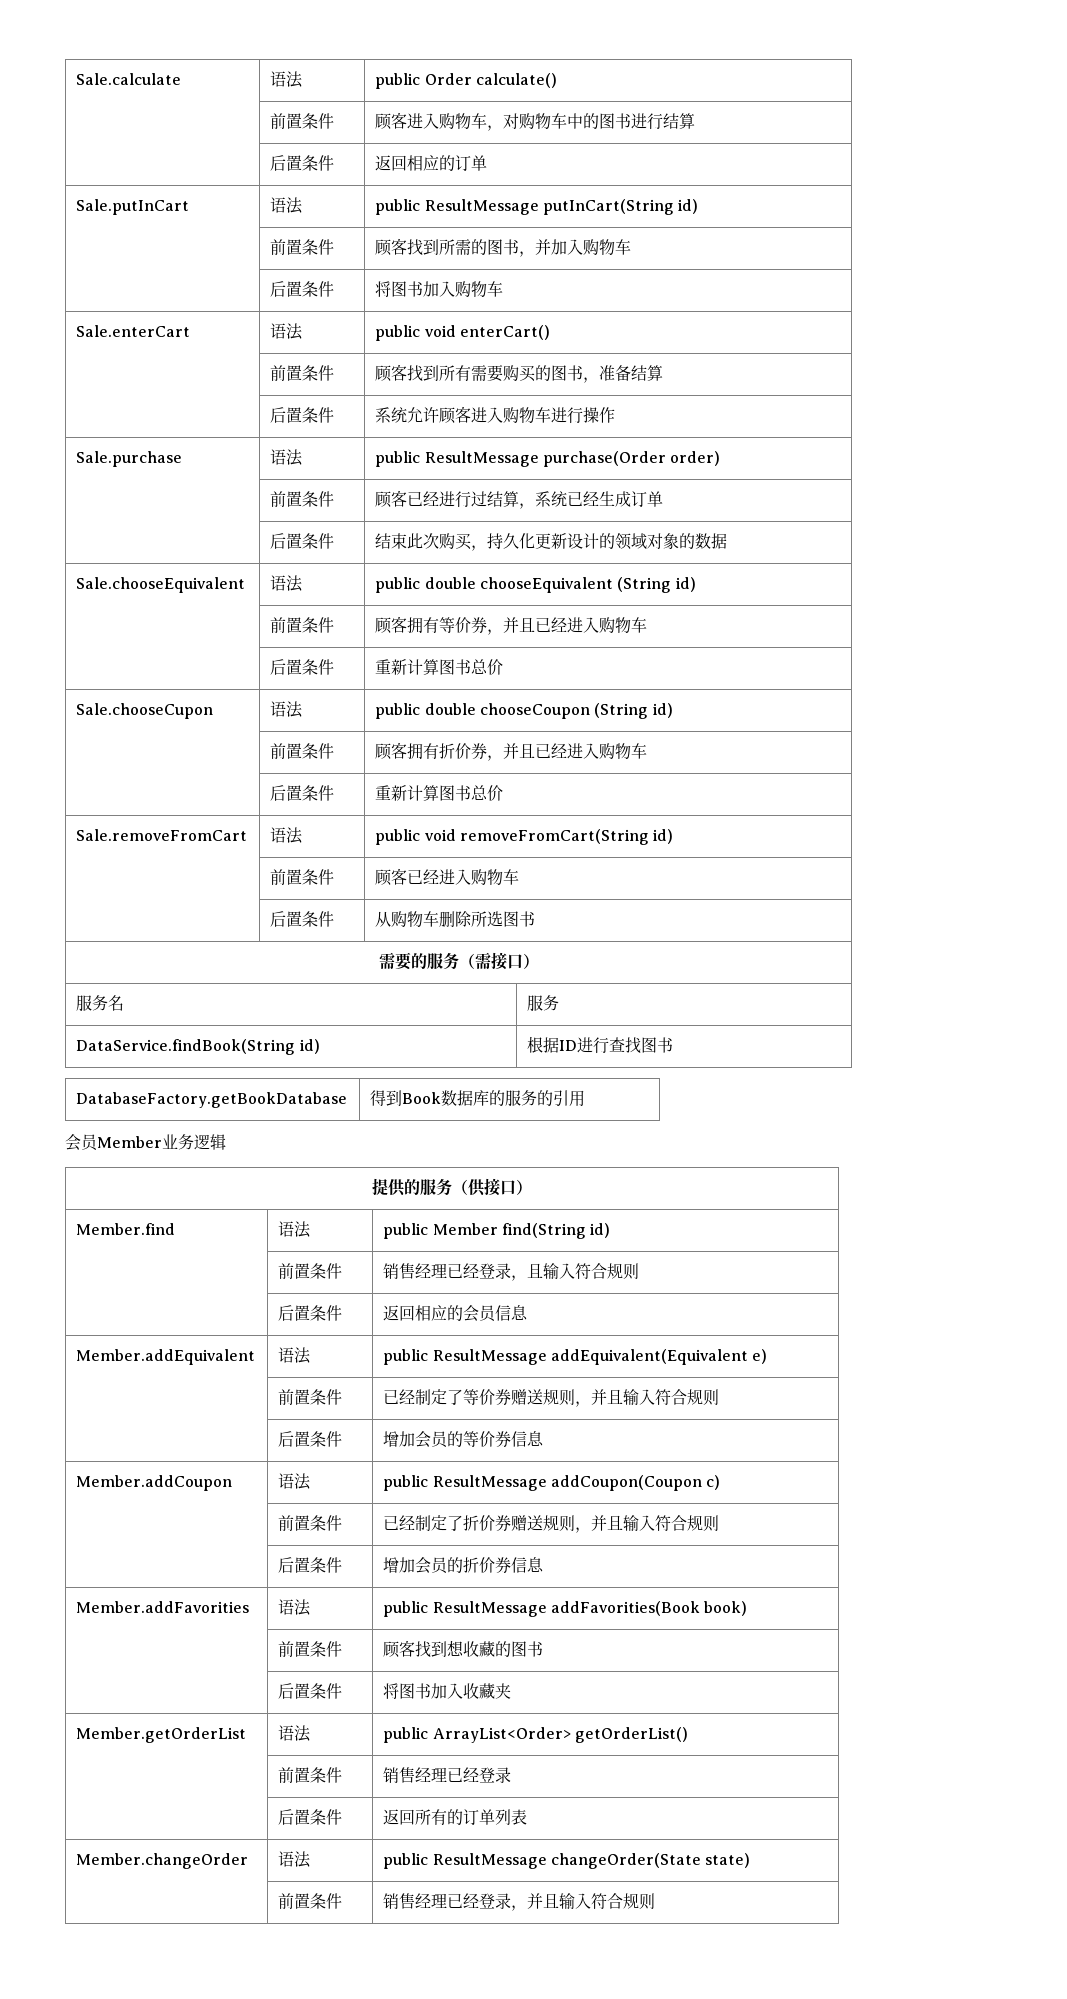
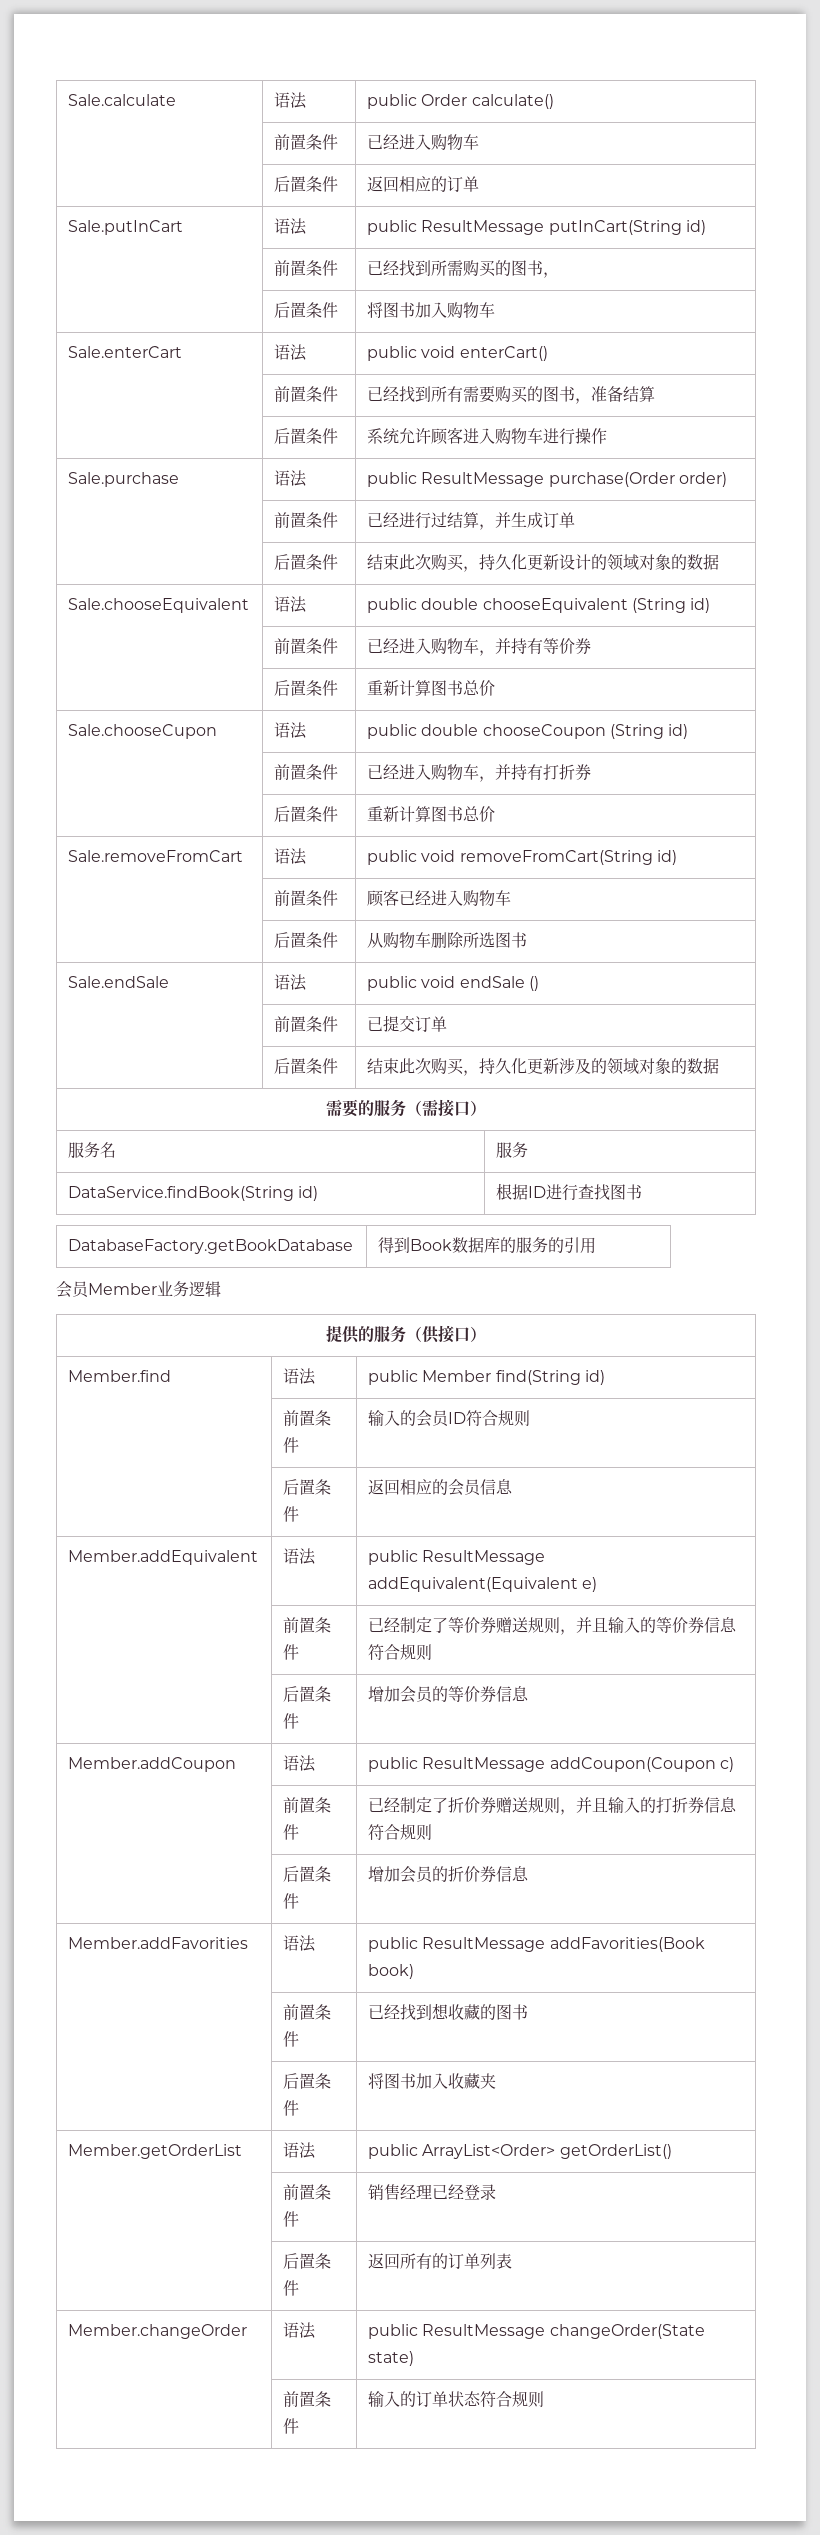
  Sale.calculate | 语法 | public Order calculate()
- | 前置条件 | 顾客进入购物车，对购物车中的图书进行结算
+ | 前置条件 | 已经进入购物车
- | 前置条件 | 顾客找到所需的图书，并加入购物车
+ | 前置条件 | 已经找到所需购买的图书，
- | 前置条件 | 顾客找到所有需要购买的图书，准备结算
+ | 前置条件 | 已经找到所有需要购买的图书，准备结算
- | 前置条件 | 顾客已经进行过结算，系统已经生成订单
+ | 前置条件 | 已经进行过结算，并生成订单
- | 前置条件 | 顾客拥有等价券，并且已经进入购物车
+ | 前置条件 | 已经进入购物车，并持有等价券
- | 前置条件 | 顾客拥有折价券，并且已经进入购物车
+ | 前置条件 | 已经进入购物车，并持有打折券
+ Sale.endSale | 语法 | public void endSale ()
+ | 前置条件 | 已提交订单
+ | 后置条件 | 结束此次购买，持久化更新涉及的领域对象的数据
- | 前置条件 | 销售经理已经登录，且输入符合规则
+ | 前置条件 | 输入的会员ID符合规则
- | 前置条件 | 已经制定了等价券赠送规则，并且输入符合规则
+ | 前置条件 | 已经制定了等价券赠送规则，并且输入的等价券信息符合规则
- | 前置条件 | 已经制定了折价券赠送规则，并且输入符合规则
+ | 前置条件 | 已经制定了折价券赠送规则，并且输入的打折券信息符合规则
- | 前置条件 | 顾客找到想收藏的图书
+ | 前置条件 | 已经找到想收藏的图书
- | 前置条件 | 销售经理已经登录，并且输入符合规则
+ | 前置条件 | 输入的订单状态符合规则

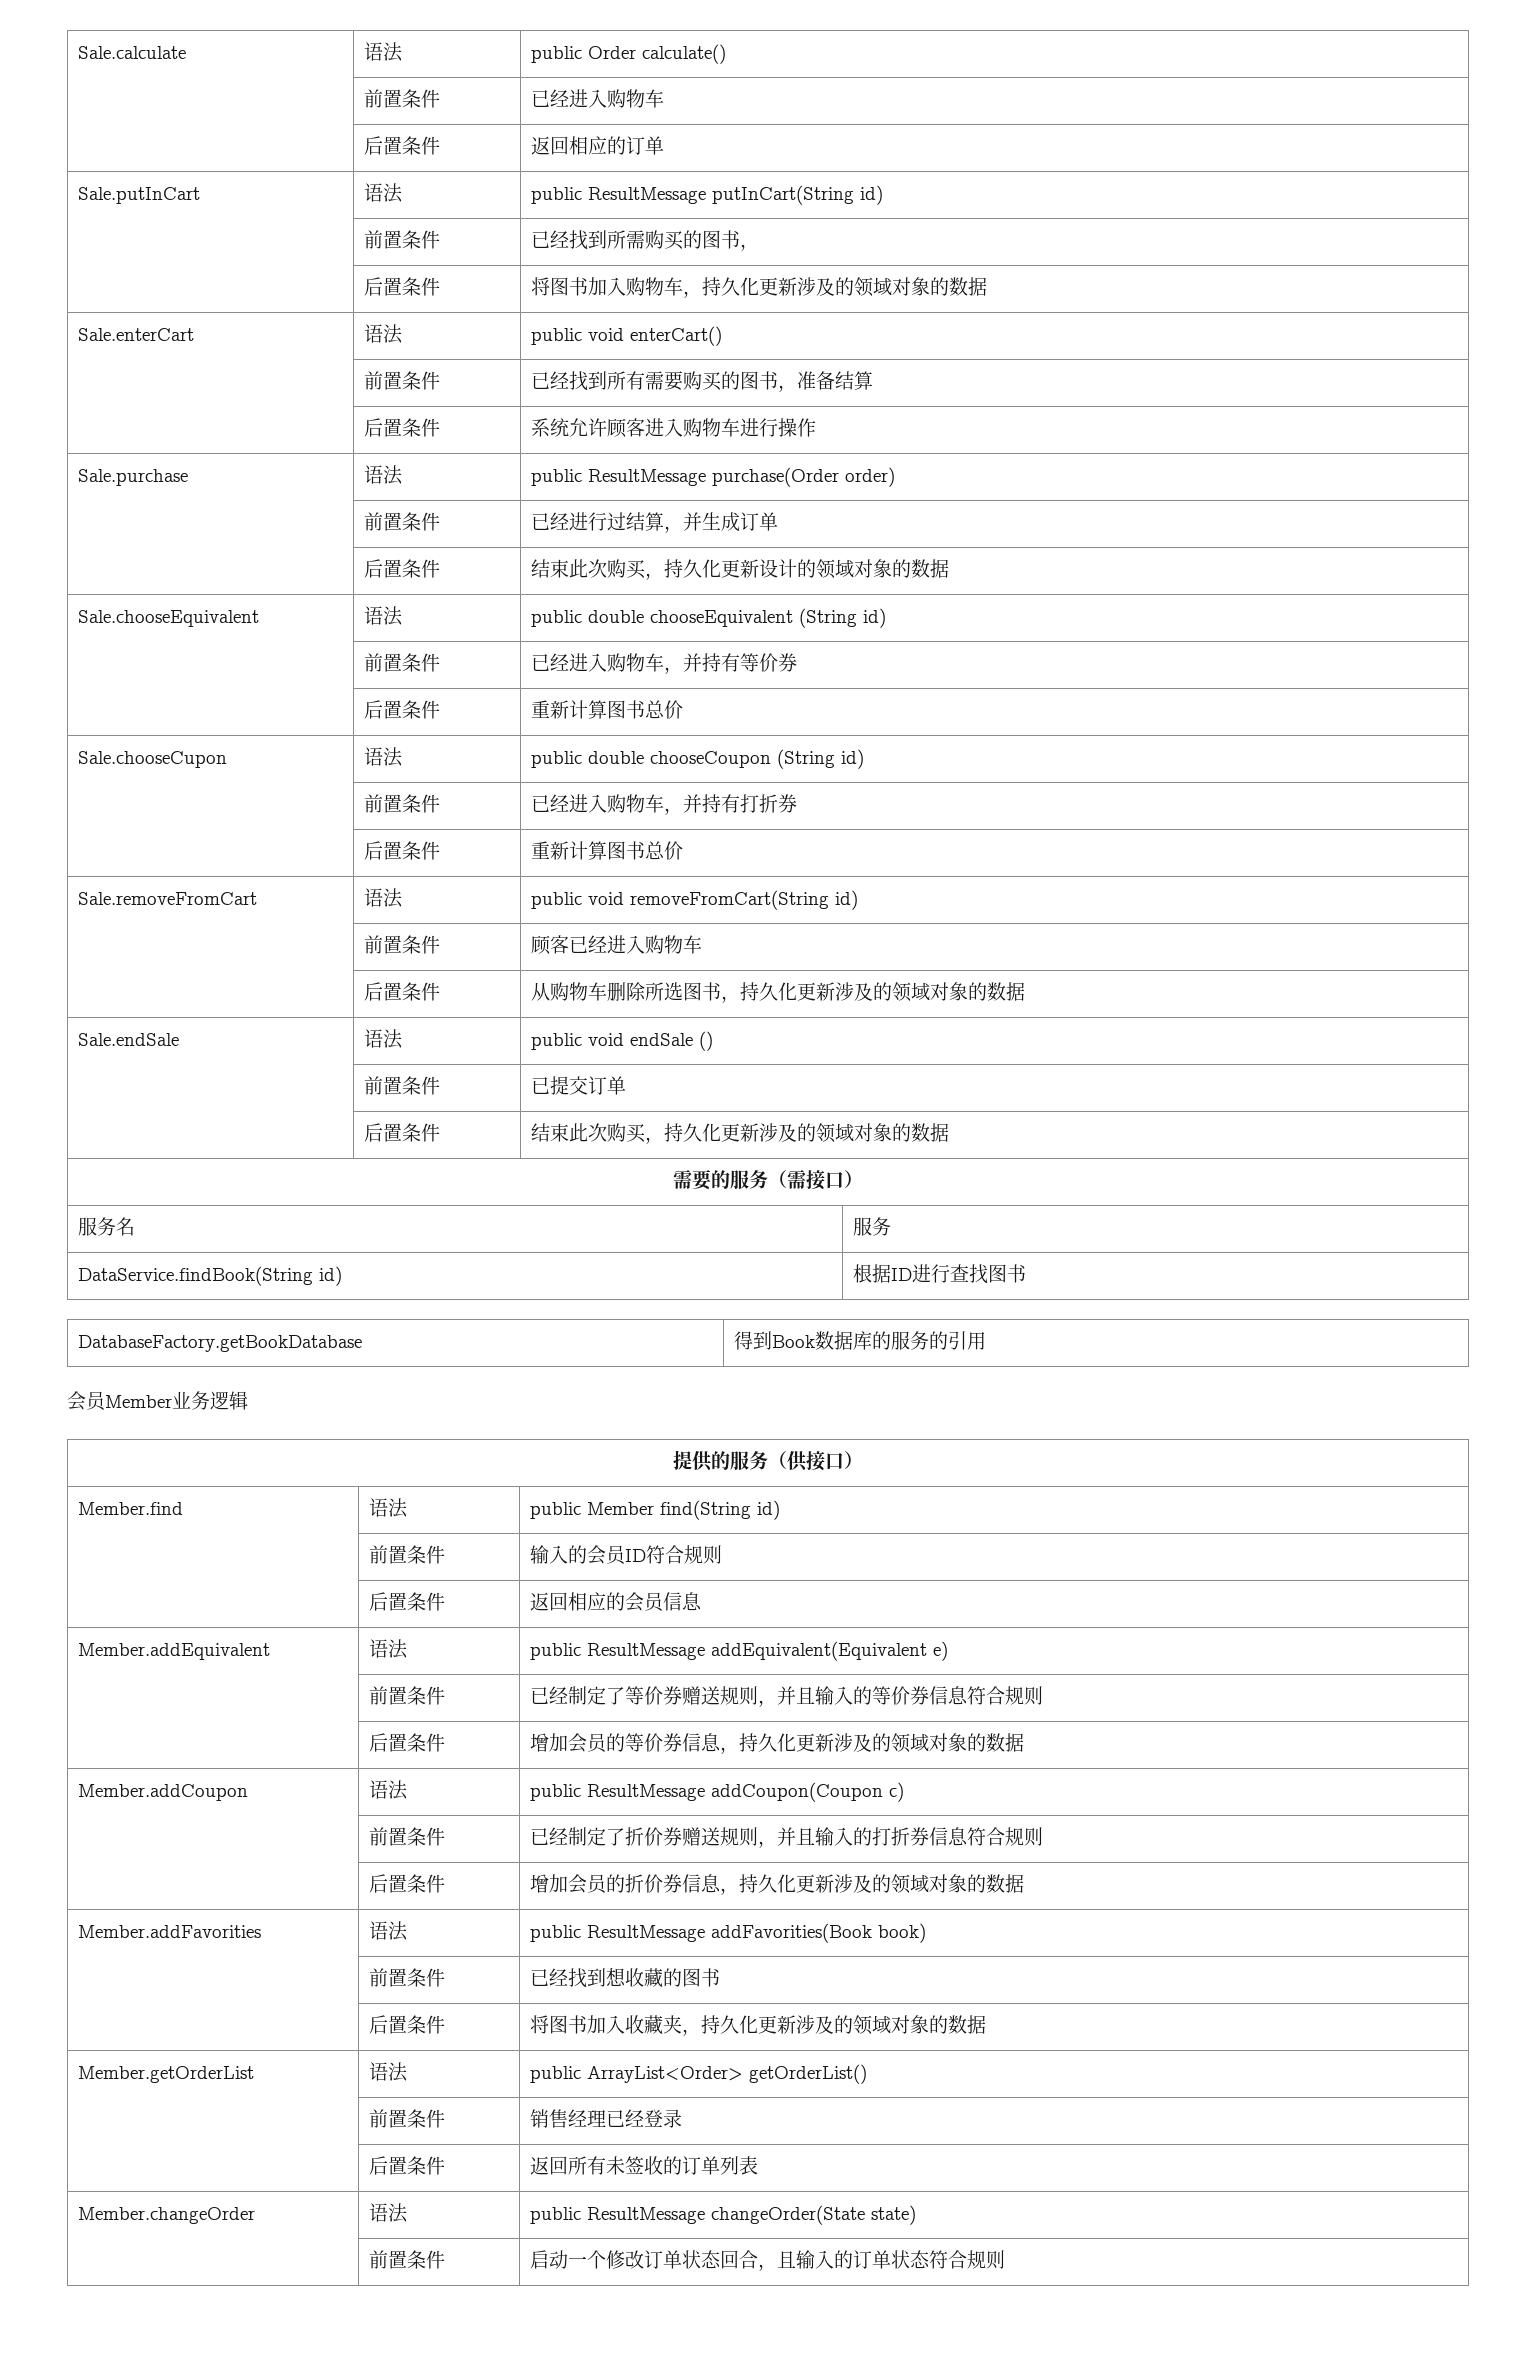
- | 后置条件 | 将图书加入购物车
+ | 后置条件 | 将图书加入购物车，持久化更新涉及的领域对象的数据
- | 后置条件 | 从购物车删除所选图书
+ | 后置条件 | 从购物车删除所选图书，持久化更新涉及的领域对象的数据
- | 后置条件 | 增加会员的等价券信息
+ | 后置条件 | 增加会员的等价券信息，持久化更新涉及的领域对象的数据
- | 后置条件 | 增加会员的折价券信息
+ | 后置条件 | 增加会员的折价券信息，持久化更新涉及的领域对象的数据
- | 后置条件 | 将图书加入收藏夹
+ | 后置条件 | 将图书加入收藏夹，持久化更新涉及的领域对象的数据
- | 后置条件 | 返回所有的订单列表
+ | 后置条件 | 返回所有未签收的订单列表
- | 前置条件 | 输入的订单状态符合规则
+ | 前置条件 | 启动一个修改订单状态回合，且输入的订单状态符合规则

